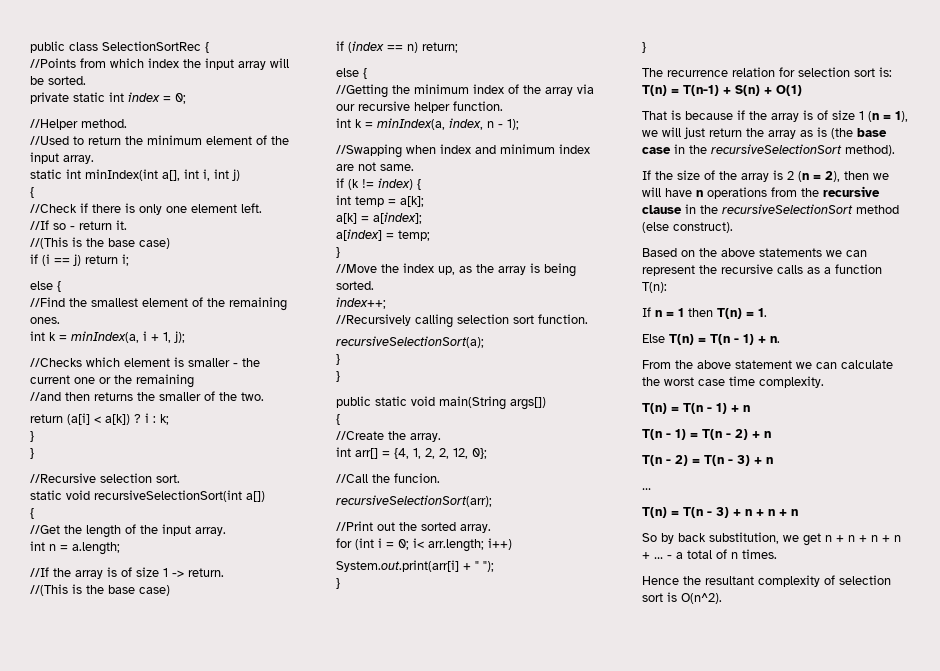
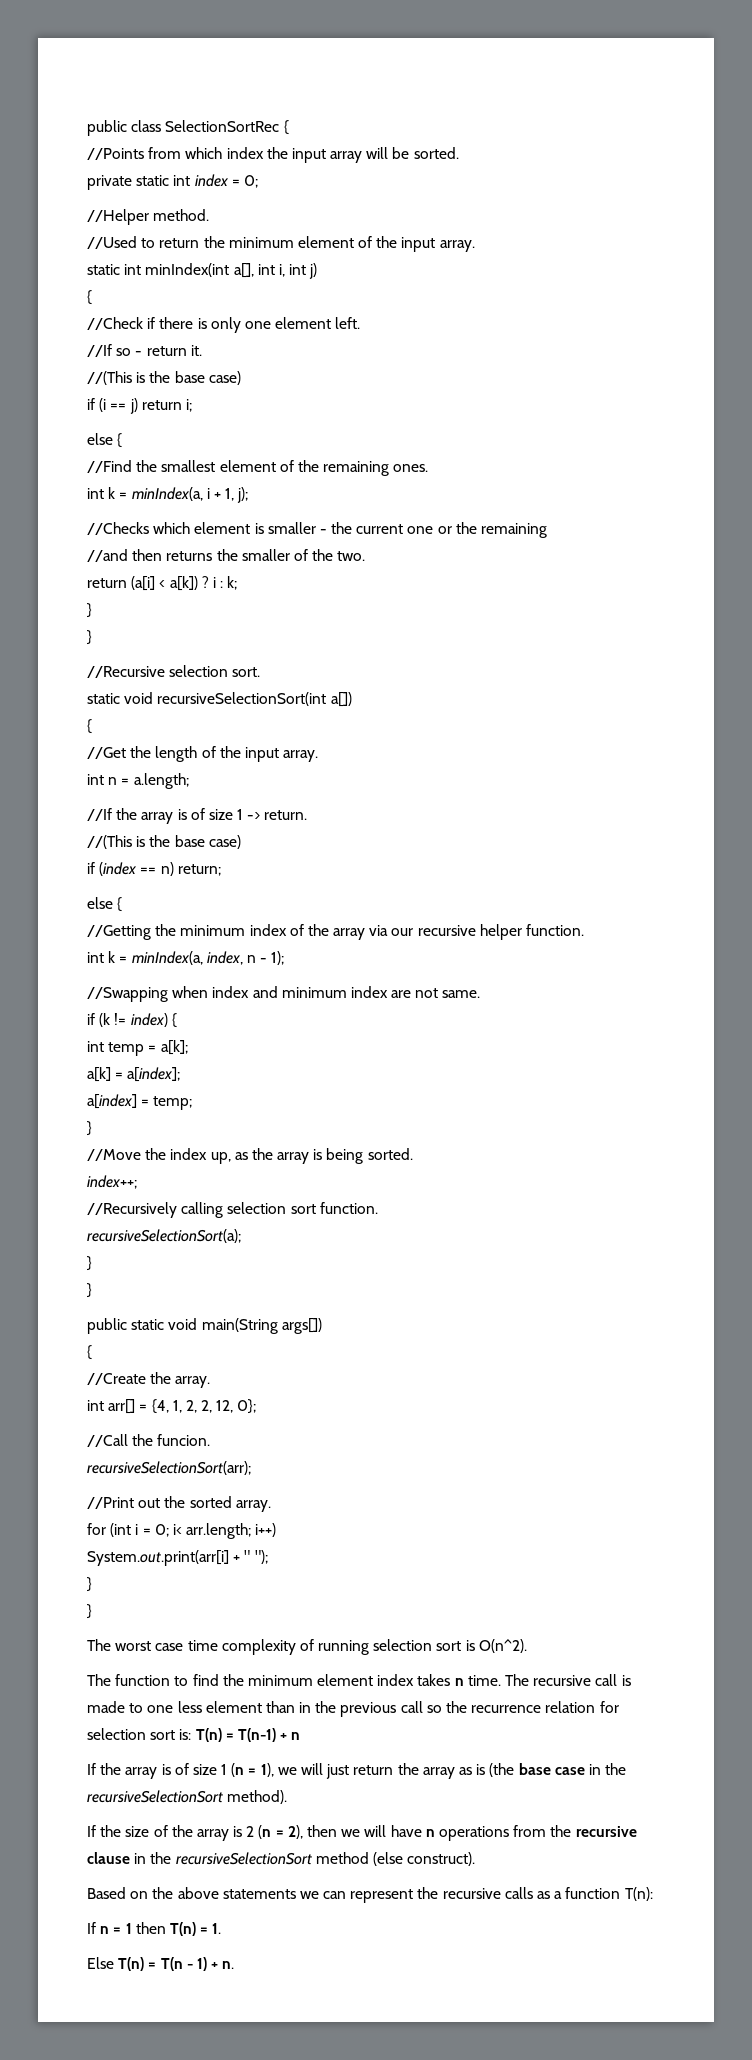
- The recurrence relation for selection sort is: T(n) = T(n-1) + S(n) + O(1)
- That is because if the array is of size 1 (n = 1), we will just return the array as is (the base case in the recursiveSelectionSort method).
+ The worst case time complexity of running selection sort is O(n^2).
+ The function to find the minimum element index takes n time. The recursive call is made to one less element than in the previous call so the recurrence relation for selection sort is: T(n) = T(n-1) + n
+ If the array is of size 1 (n = 1), we will just return the array as is (the base case in the recursiveSelectionSort method).
- From the above statement we can calculate the worst case time complexity.
- T(n) = T(n - 1) + n
- T(n - 1) = T(n - 2) + n
- T(n - 2) = T(n - 3) + n
- …
- T(n) = T(n - 3) + n + n + n
- So by back substitution, we get n + n + n + n + … - a total of n times.
- Hence the resultant complexity of selection sort is O(n^2).

